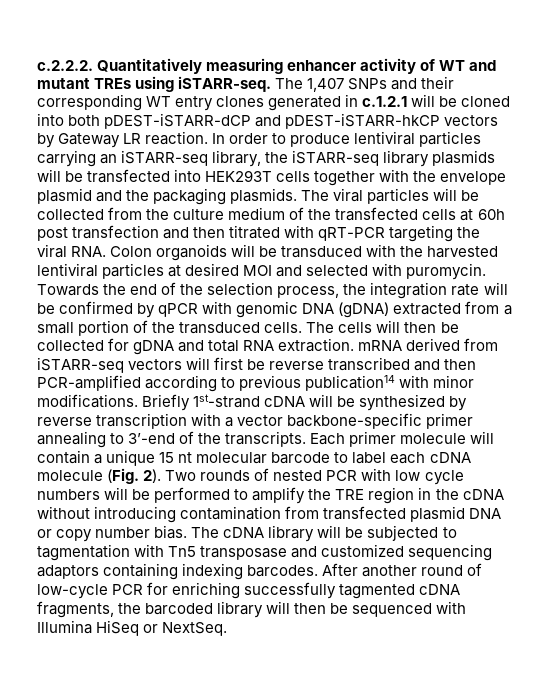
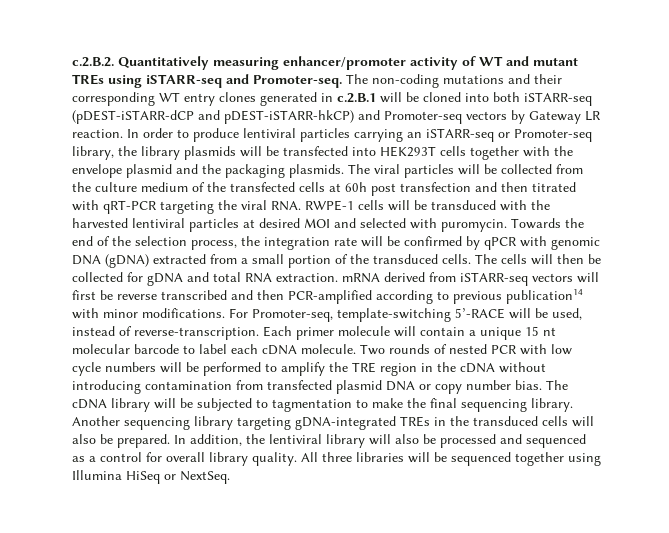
- c.2.2.2. Quantitatively measuring enhancer activity of WT and mutant TREs using iSTARR-seq. The 1,407 SNPs and their corresponding WT entry clones generated in c.1.2.1 will be cloned into both pDEST-iSTARR-dCP and pDEST-iSTARR-hkCP vectors by Gateway LR reaction.
+ c.2.B.2. Quantitatively measuring enhancer/promoter activity of WT and mutant TREs using iSTARR-seq and Promoter-seq. The non-coding mutations and their corresponding WT entry clones generated in c.2.B.1 will be cloned into both iSTARR-seq (pDEST-iSTARR-dCP and pDEST-iSTARR-hkCP) and Promoter-seq vectors by Gateway LR reaction.
- In order to produce lentiviral particles carrying an iSTARR-seq library, the iSTARR-seq library plasmids will be transfected into HEK293T cells together with the envelope plasmid and the packaging plasmids.
+ In order to produce lentiviral particles carrying an iSTARR-seq or Promoter-seq library, the library plasmids will be transfected into HEK293T cells together with the envelope plasmid and the packaging plasmids.
- The viral particles will be collected from the culture medium of the transfected cells at 60h post transfection and then titrated with qRT-PCR targeting the viral RNA. Colon organoids will be transduced with the harvested lentiviral particles at desired MOI and selected with puromycin.
+ The viral particles will be collected from the culture medium of the transfected cells at 60h post transfection and then titrated with qRT-PCR targeting the viral RNA. RWPE-1 cells will be transduced with the harvested lentiviral particles at desired MOI and selected with puromycin.
- Briefly 1st-strand cDNA will be synthesized by reverse transcription with a vector backbone-specific primer annealing to 3’-end of the transcripts.
+ For Promoter-seq, template-switching 5’-RACE will be used, instead of reverse-transcription.
- Each primer molecule will contain a unique 15 nt molecular barcode to label each cDNA molecule (Fig. 2).
+ Each primer molecule will contain a unique 15 nt molecular barcode to label each cDNA molecule.
- The cDNA library will be subjected to tagmentation with Tn5 transposase and customized sequencing adaptors containing indexing barcodes. After another round of low-cycle PCR for enriching successfully tagmented cDNA fragments, the barcoded library will then be sequenced with Illumina HiSeq or NextSeq.
+ The cDNA library will be subjected to tagmentation to make the final sequencing library. Another sequencing library targeting gDNA-integrated TREs in the transduced cells will also be prepared. In addition, the lentiviral library will also be processed and sequenced as a control for overall library quality. All three libraries will be sequenced together using Illumina HiSeq or NextSeq.

